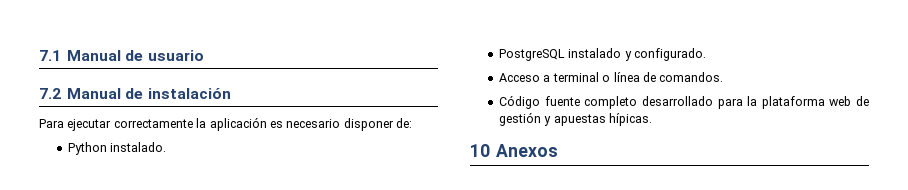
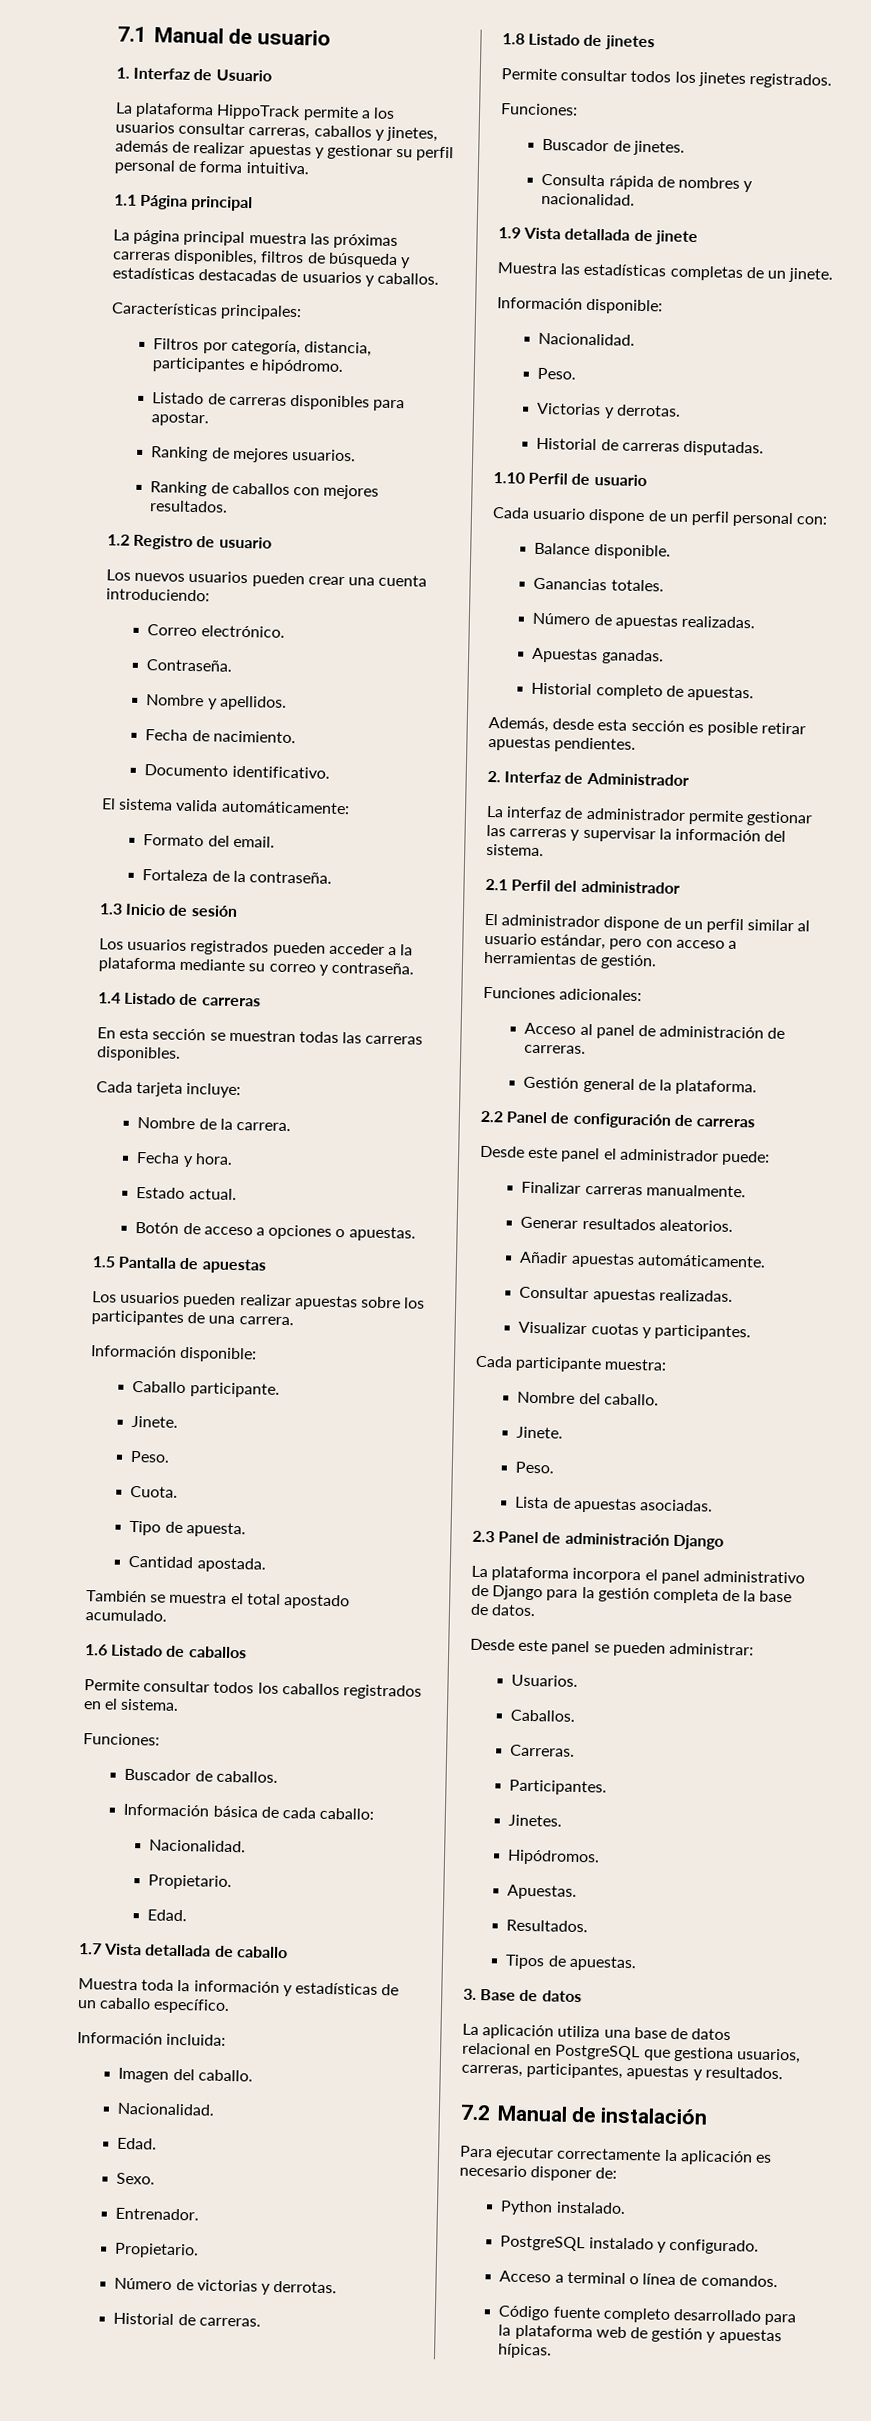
+ 1. Interfaz de Usuario
+ La plataforma HippoTrack permite a los usuarios consultar carreras, caballos y jinetes, además de realizar apuestas y gestionar su perfil personal de forma intuitiva.
+ 1.1 Página principal
+ La página principal muestra las próximas carreras disponibles, filtros de búsqueda y estadísticas destacadas de usuarios y caballos.
+ Características principales:
+ Filtros por categoría, distancia, participantes e hipódromo.
+ Listado de carreras disponibles para apostar.
+ Ranking de mejores usuarios.
+ Ranking de caballos con mejores resultados.
+ 1.2 Registro de usuario
+ Los nuevos usuarios pueden crear una cuenta introduciendo:
+ Correo electrónico.
+ Contraseña.
+ Nombre y apellidos.
+ Fecha de nacimiento.
+ Documento identificativo.
+ El sistema valida automáticamente:
+ Formato del email.
+ Fortaleza de la contraseña.
+ 1.3 Inicio de sesión
+ Los usuarios registrados pueden acceder a la plataforma mediante su correo y contraseña.
+ 1.4 Listado de carreras
+ En esta sección se muestran todas las carreras disponibles.
+ Cada tarjeta incluye:
+ Nombre de la carrera.
+ Fecha y hora.
+ Estado actual.
+ Botón de acceso a opciones o apuestas.
+ 1.5 Pantalla de apuestas
+ Los usuarios pueden realizar apuestas sobre los participantes de una carrera.
+ Información disponible:
+ Caballo participante.
+ Jinete.
+ Peso.
+ Cuota.
+ Tipo de apuesta.
+ Cantidad apostada.
+ También se muestra el total apostado acumulado.
+ 1.6 Listado de caballos
+ Permite consultar todos los caballos registrados en el sistema.
+ Funciones:
+ Buscador de caballos.
+ Información básica de cada caballo:
+ Nacionalidad.
+ Propietario.
+ Edad.
+ 1.7 Vista detallada de caballo
+ Muestra toda la información y estadísticas de un caballo específico.
+ Información incluida:
+ Imagen del caballo.
+ Nacionalidad.
+ Edad.
+ Sexo.
+ Entrenador.
+ Propietario.
+ Número de victorias y derrotas.
+ Historial de carreras.
+ 1.8 Listado de jinetes
+ Permite consultar todos los jinetes registrados.
+ Funciones:
+ Buscador de jinetes.
+ Consulta rápida de nombres y nacionalidad.
+ 1.9 Vista detallada de jinete
+ Muestra las estadísticas completas de un jinete.
+ Información disponible:
+ Nacionalidad.
+ Peso.
+ Victorias y derrotas.
+ Historial de carreras disputadas.
+ 1.10 Perfil de usuario
+ Cada usuario dispone de un perfil personal con:
+ Balance disponible.
+ Ganancias totales.
+ Número de apuestas realizadas.
+ Apuestas ganadas.
+ Historial completo de apuestas.
+ Además, desde esta sección es posible retirar apuestas pendientes.
+ 2. Interfaz de Administrador
+ La interfaz de administrador permite gestionar las carreras y supervisar la información del sistema.
+ 2.1 Perfil del administrador
+ El administrador dispone de un perfil similar al usuario estándar, pero con acceso a herramientas de gestión.
+ Funciones adicionales:
+ Acceso al panel de administración de carreras.
+ Gestión general de la plataforma.
+ 2.2 Panel de configuración de carreras
+ Desde este panel el administrador puede:
+ Finalizar carreras manualmente.
+ Generar resultados aleatorios.
+ Añadir apuestas automáticamente.
+ Consultar apuestas realizadas.
+ Visualizar cuotas y participantes.
+ Cada participante muestra:
+ Nombre del caballo.
+ Jinete.
+ Peso.
+ Lista de apuestas asociadas.
+ 2.3 Panel de administración Django
+ La plataforma incorpora el panel administrativo de Django para la gestión completa de la base de datos.
+ Desde este panel se pueden administrar:
+ Usuarios.
+ Caballos.
+ Carreras.
+ Participantes.
+ Jinetes.
+ Hipódromos.
+ Apuestas.
+ Resultados.
+ Tipos de apuestas.
+ 3. Base de datos
+ La aplicación utiliza una base de datos relacional en PostgreSQL que gestiona usuarios, carreras, participantes, apuestas y resultados.
- 10 Anexos

